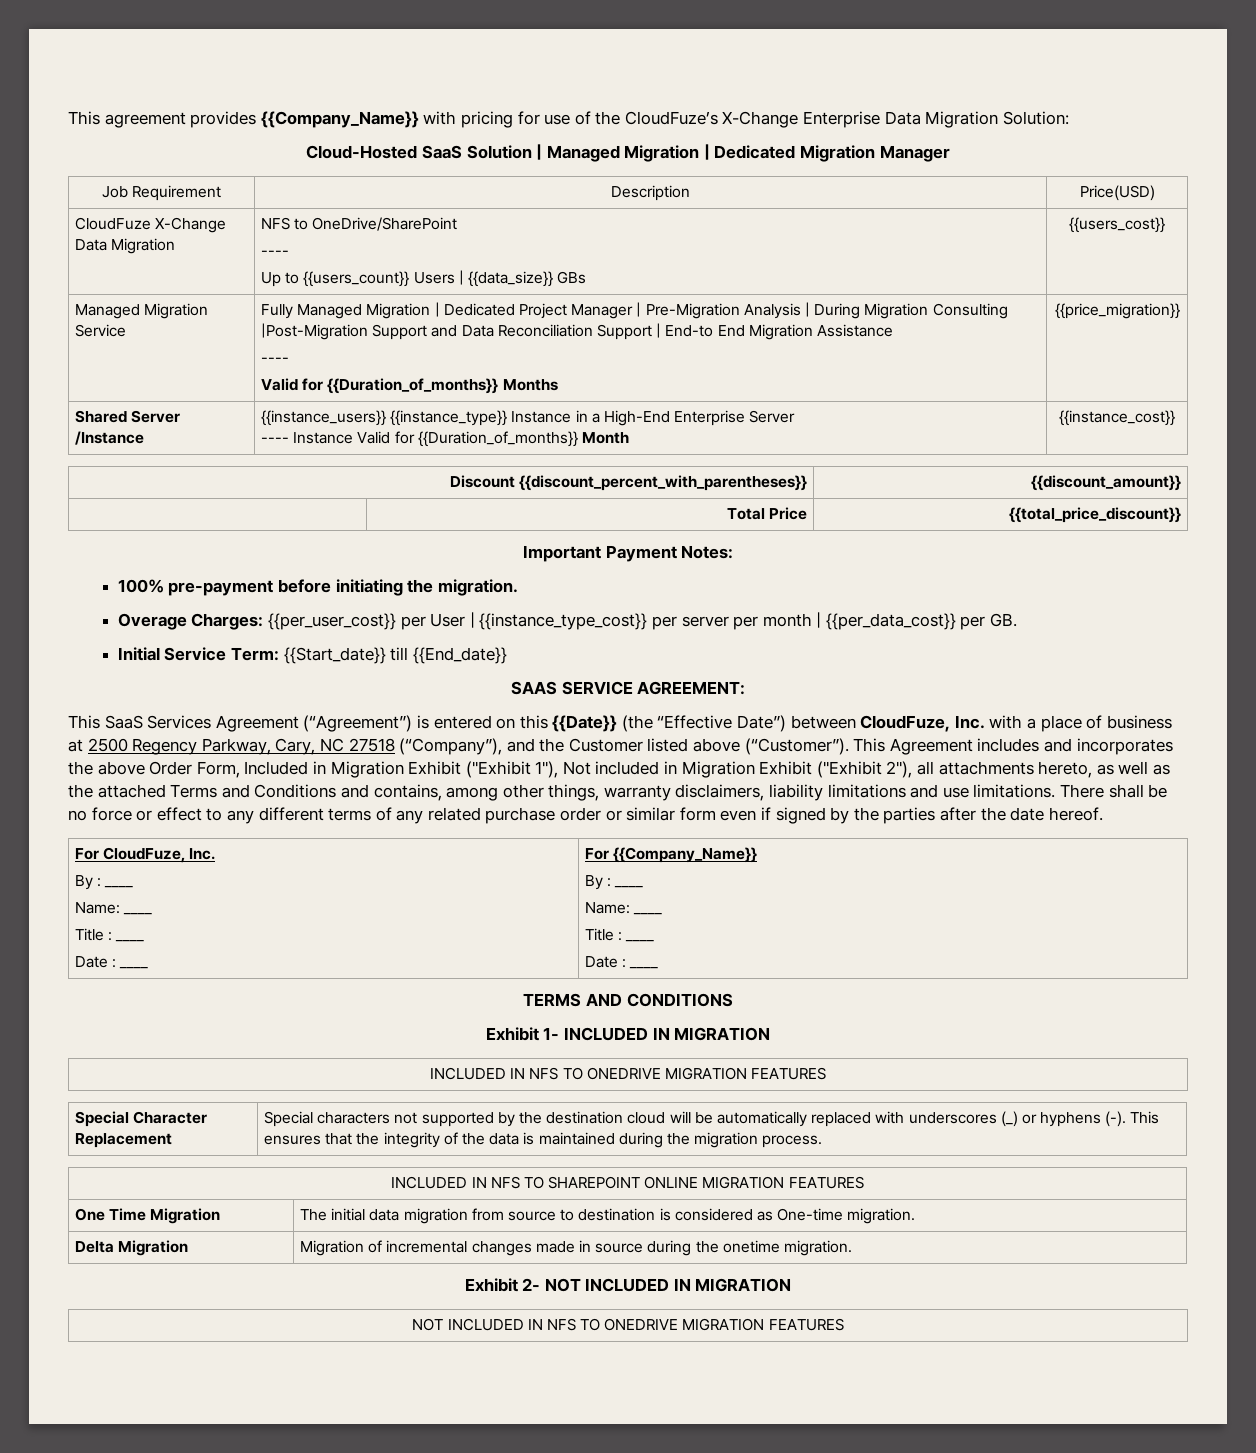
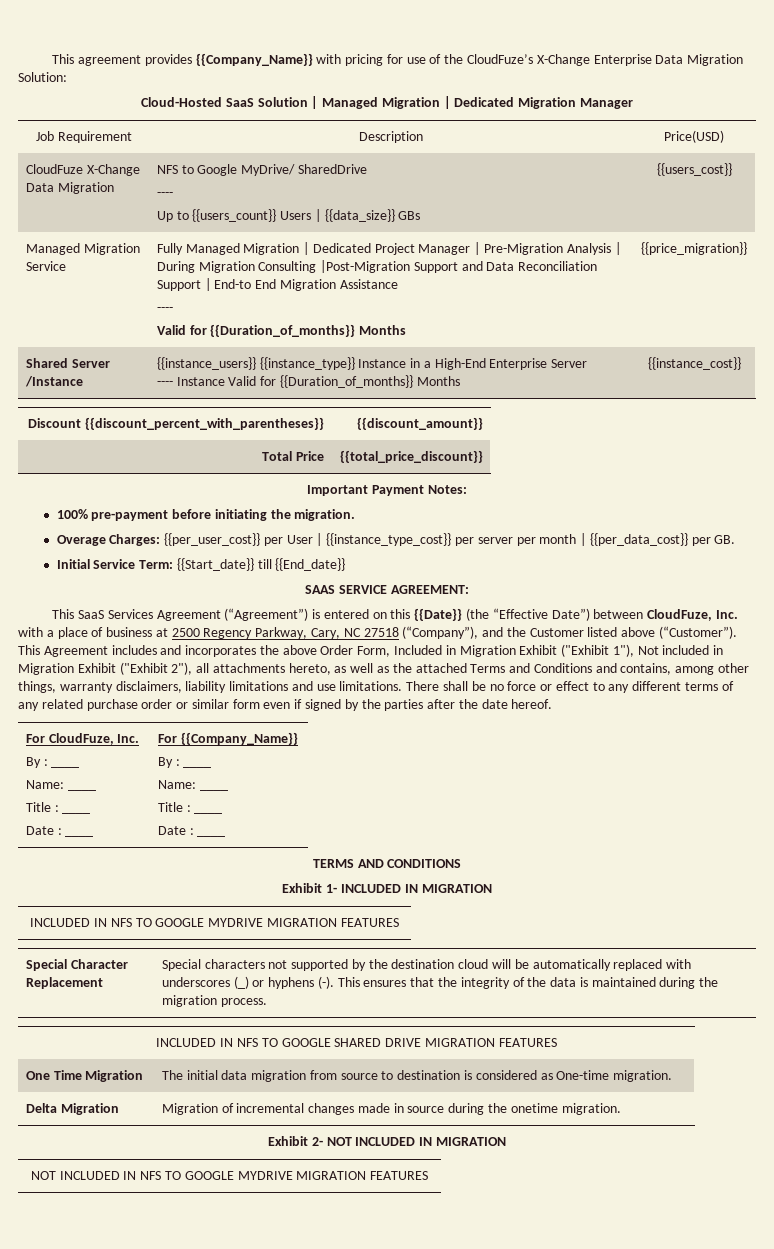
- CloudFuze X-Change Data Migration | NFS to OneDrive/SharePoint
+ CloudFuze X-Change Data Migration | NFS to Google MyDrive/ SharedDrive
  Shared Server /Instance | {{instance_users}} {{instance_type}} Instance in a High-End Enterprise Server
- ---- Instance Valid for {{Duration_of_months}} Month | {{instance_cost}}
+ ---- Instance Valid for {{Duration_of_months}} Months | {{instance_cost}}
  Exhibit 1- INCLUDED IN MIGRATION
- INCLUDED IN NFS TO ONEDRIVE MIGRATION FEATURES
+ INCLUDED IN NFS TO GOOGLE MYDRIVE MIGRATION FEATURES
- INCLUDED IN NFS TO SHAREPOINT ONLINE MIGRATION FEATURES
+ INCLUDED IN NFS TO GOOGLE SHARED DRIVE MIGRATION FEATURES
- NOT INCLUDED IN NFS TO ONEDRIVE MIGRATION FEATURES
+ NOT INCLUDED IN NFS TO GOOGLE MYDRIVE MIGRATION FEATURES

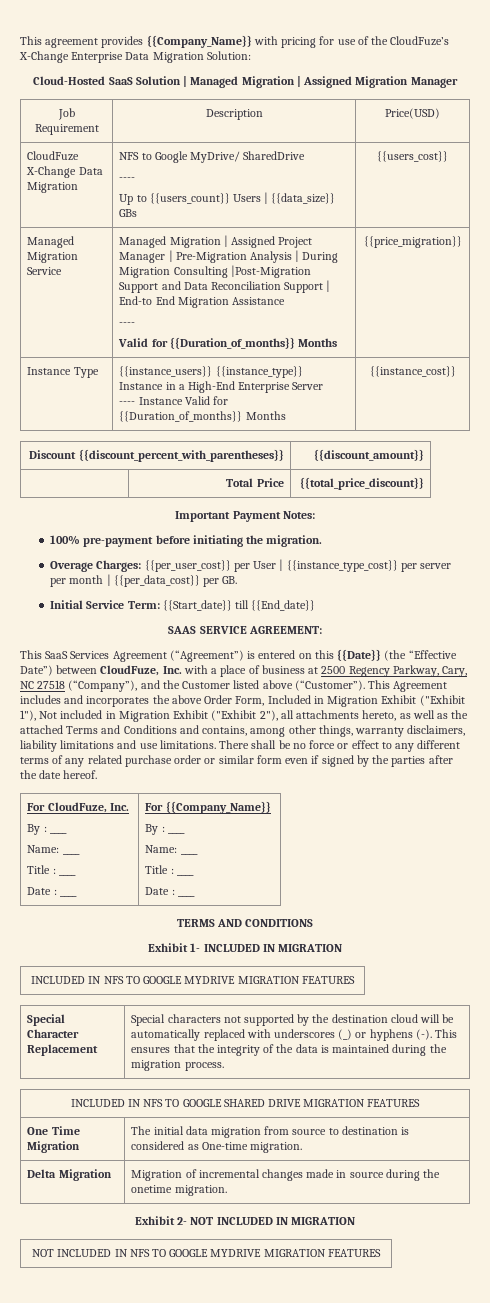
- Cloud-Hosted SaaS Solution | Managed Migration | Dedicated Migration Manager
+ Cloud-Hosted SaaS Solution | Managed Migration | Assigned Migration Manager
- Managed Migration Service | Fully Managed Migration | Dedicated Project Manager | Pre-Migration Analysis | During Migration Consulting |Post-Migration Support and Data Reconciliation Support | End-to End Migration Assistance
+ Managed Migration Service | Managed Migration | Assigned Project Manager | Pre-Migration Analysis | During Migration Consulting |Post-Migration Support and Data Reconciliation Support | End-to End Migration Assistance
- Shared Server /Instance | {{instance_users}} {{instance_type}} Instance in a High-End Enterprise Server
+ Instance Type | {{instance_users}} {{instance_type}} Instance in a High-End Enterprise Server

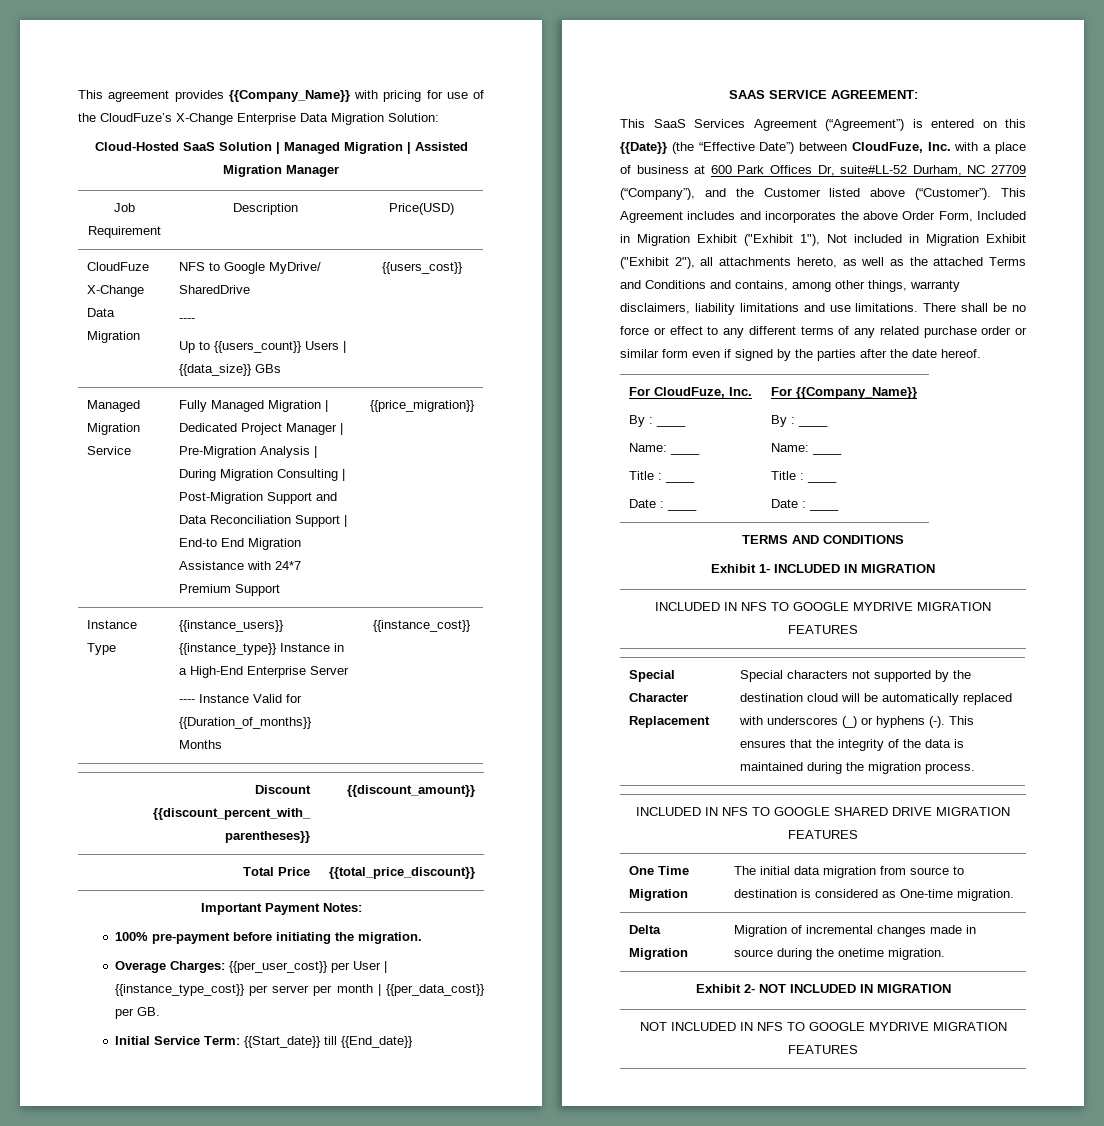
- Cloud-Hosted SaaS Solution | Managed Migration | Assigned Migration Manager
+ Cloud-Hosted SaaS Solution | Managed Migration | Assisted Migration Manager
- Managed Migration Service | Managed Migration | Assigned Project Manager | Pre-Migration Analysis | During Migration Consulting |Post-Migration Support and Data Reconciliation Support | End-to End Migration Assistance
- ----
- Valid for {{Duration_of_months}} Months | {{price_migration}}
+ Managed Migration Service | Fully Managed Migration | Dedicated Project Manager | Pre-Migration Analysis | During Migration Consulting | Post-Migration Support and Data Reconciliation Support | End-to End Migration Assistance with 24*7 Premium Support | {{price_migration}}
- This SaaS Services Agreement (“Agreement”) is entered on this {{Date}} (the “Effective Date”) between CloudFuze, Inc. with a place of business at 2500 Regency Parkway, Cary, NC 27518 (“Company”), and the Customer listed above (“Customer”).
+ This SaaS Services Agreement (“Agreement”) is entered on this {{Date}} (the “Effective Date”) between CloudFuze, Inc. with a place of business at 600 Park Offices Dr, suite#LL-52 Durham, NC 27709 (“Company”), and the Customer listed above (“Customer”).

